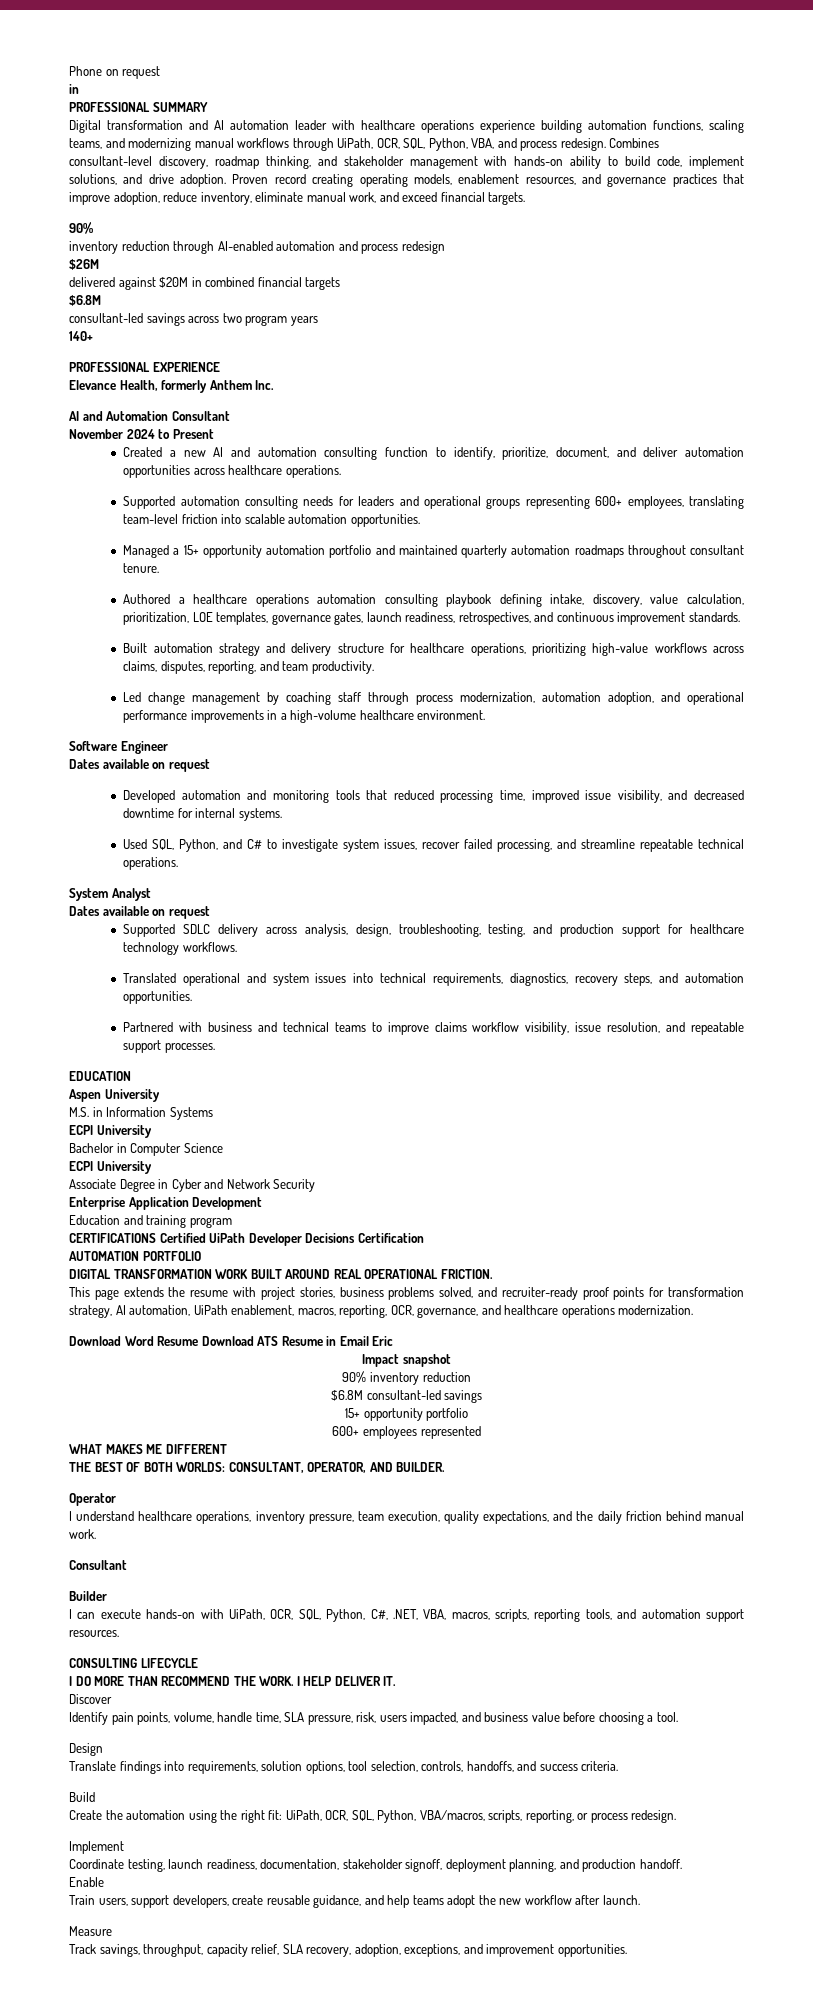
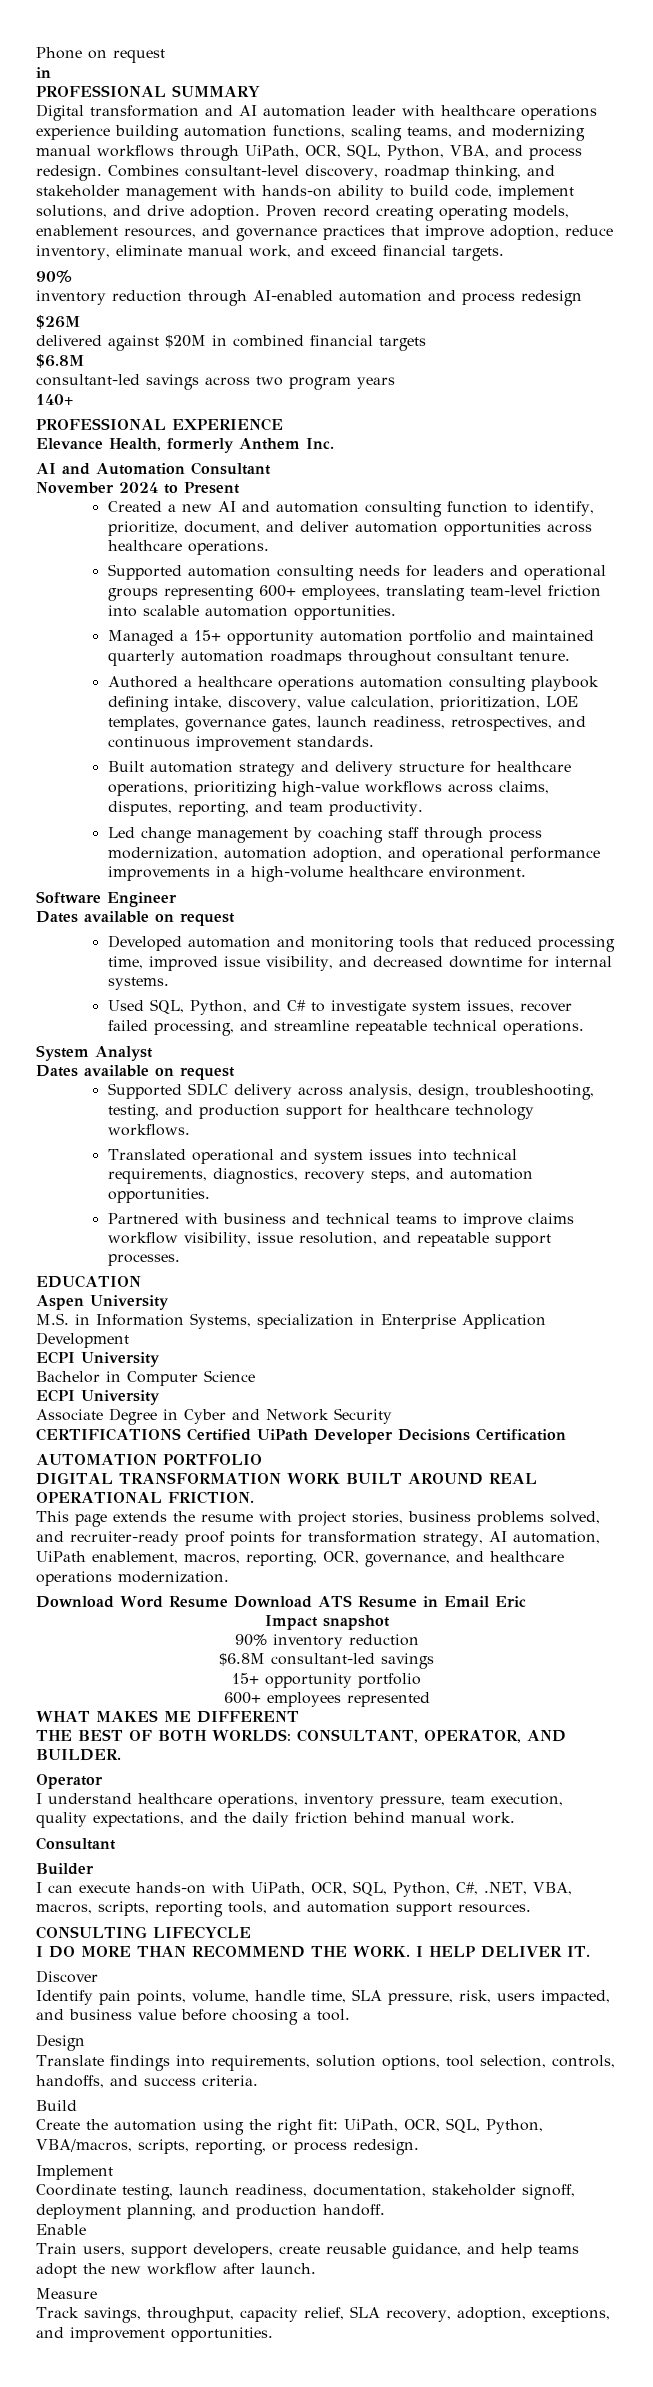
- M.S. in Information Systems
+ M.S. in Information Systems, specialization in Enterprise Application Development
- Enterprise Application Development
- Education and training program

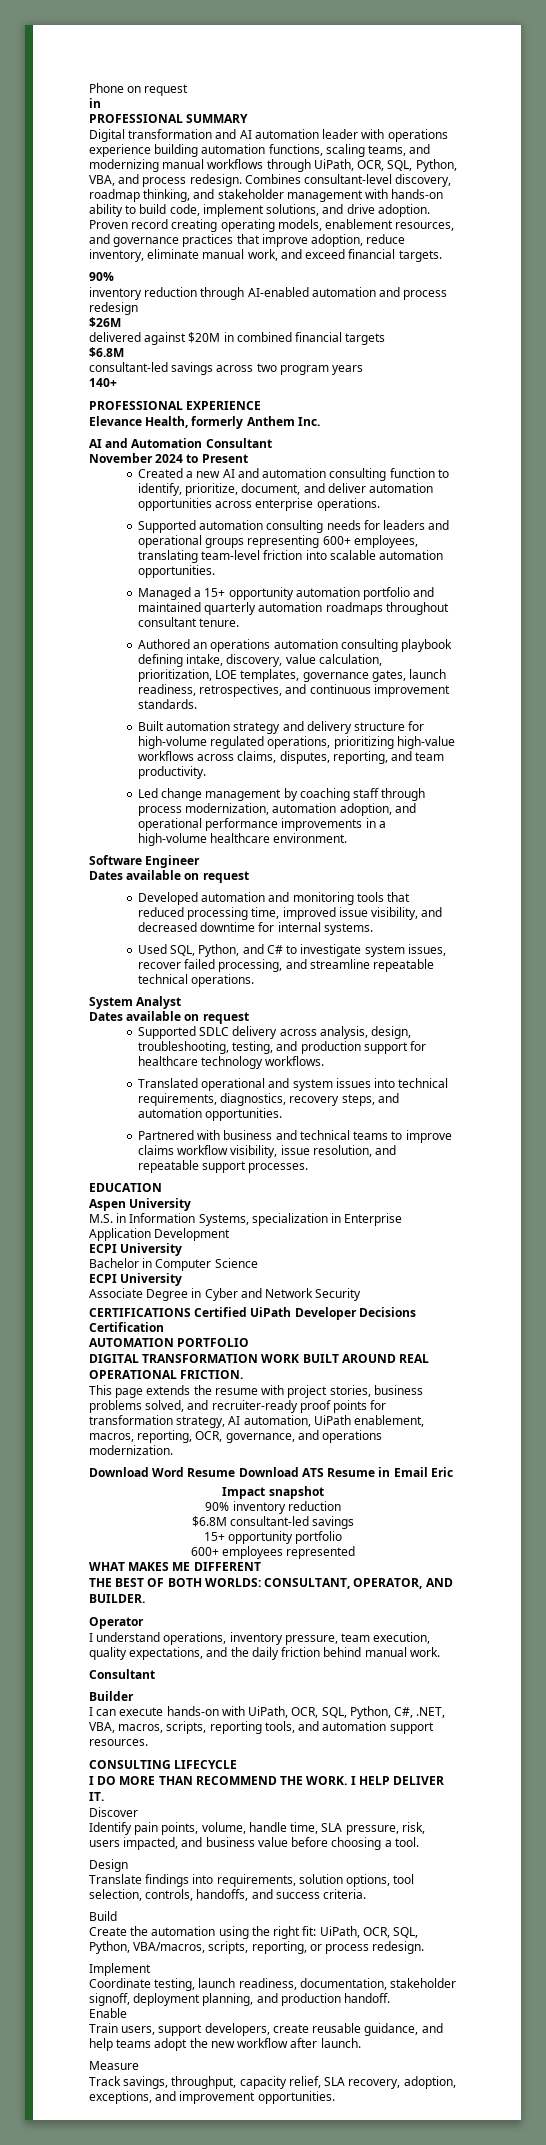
- Digital transformation and AI automation leader with healthcare operations experience building automation functions, scaling teams, and modernizing manual workflows through UiPath, OCR, SQL, Python, VBA, and process redesign.
+ Digital transformation and AI automation leader with operations experience building automation functions, scaling teams, and modernizing manual workflows through UiPath, OCR, SQL, Python, VBA, and process redesign.
- Created a new AI and automation consulting function to identify, prioritize, document, and deliver automation opportunities across healthcare operations.
+ Created a new AI and automation consulting function to identify, prioritize, document, and deliver automation opportunities across enterprise operations.
- Authored a healthcare operations automation consulting playbook defining intake, discovery, value calculation, prioritization, LOE templates, governance gates, launch readiness, retrospectives, and continuous improvement standards.
+ Authored an operations automation consulting playbook defining intake, discovery, value calculation, prioritization, LOE templates, governance gates, launch readiness, retrospectives, and continuous improvement standards.
- Built automation strategy and delivery structure for healthcare operations, prioritizing high-value workflows across claims, disputes, reporting, and team productivity.
+ Built automation strategy and delivery structure for high-volume regulated operations, prioritizing high-value workflows across claims, disputes, reporting, and team productivity.
- This page extends the resume with project stories, business problems solved, and recruiter-ready proof points for transformation strategy, AI automation, UiPath enablement, macros, reporting, OCR, governance, and healthcare operations modernization.
+ This page extends the resume with project stories, business problems solved, and recruiter-ready proof points for transformation strategy, AI automation, UiPath enablement, macros, reporting, OCR, governance, and operations modernization.
- I understand healthcare operations, inventory pressure, team execution, quality expectations, and the daily friction behind manual work.
+ I understand operations, inventory pressure, team execution, quality expectations, and the daily friction behind manual work.

